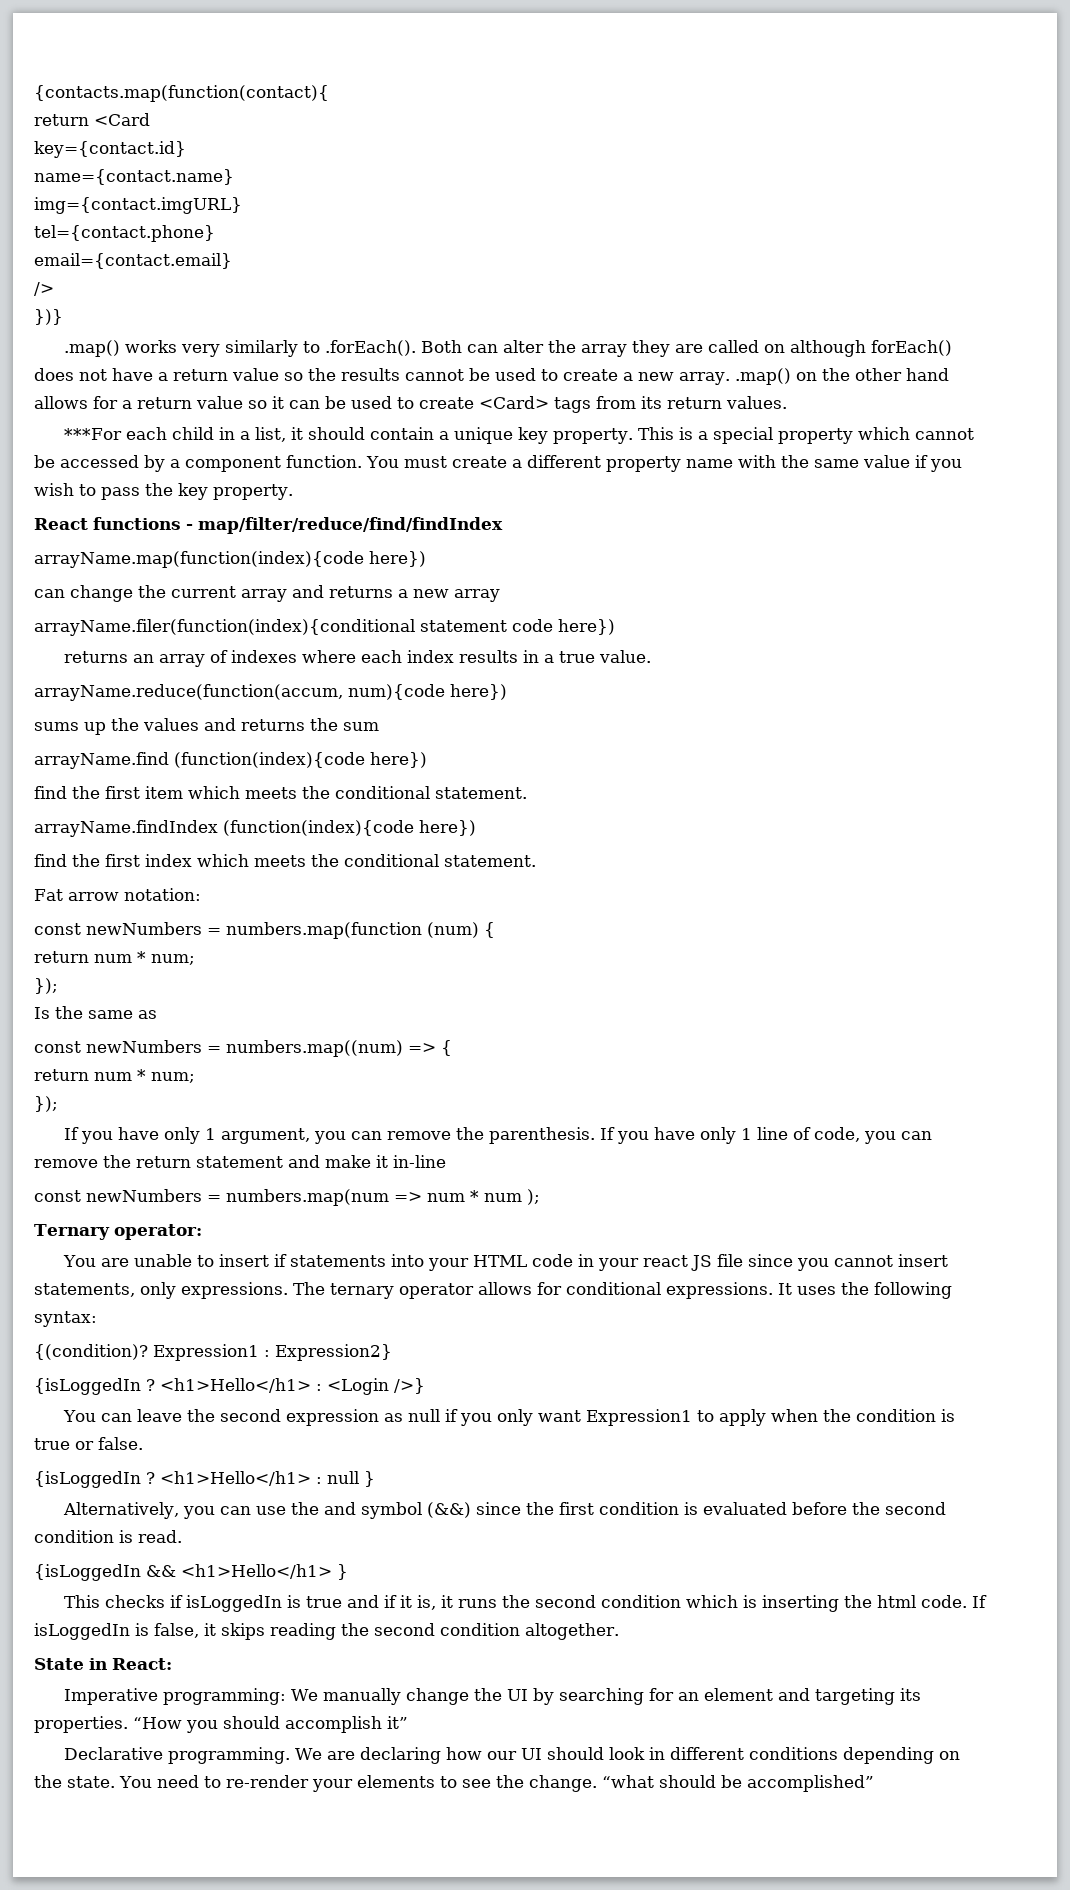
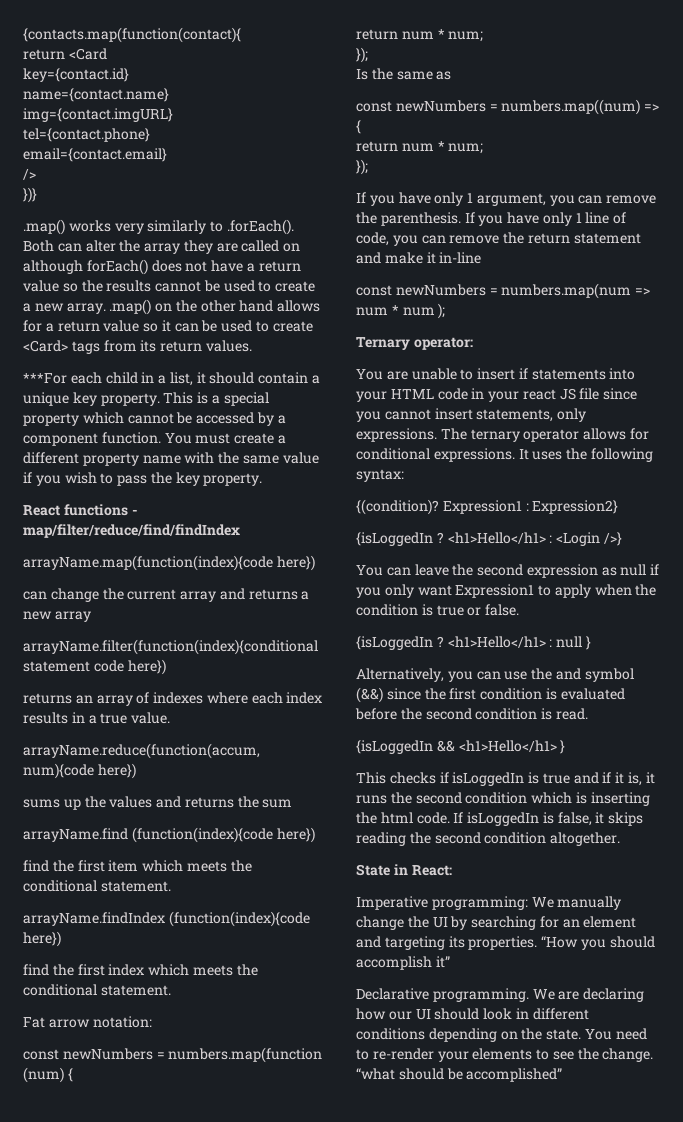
- arrayName.filer(function(index){conditional statement code here})
+ arrayName.filter(function(index){conditional statement code here})

